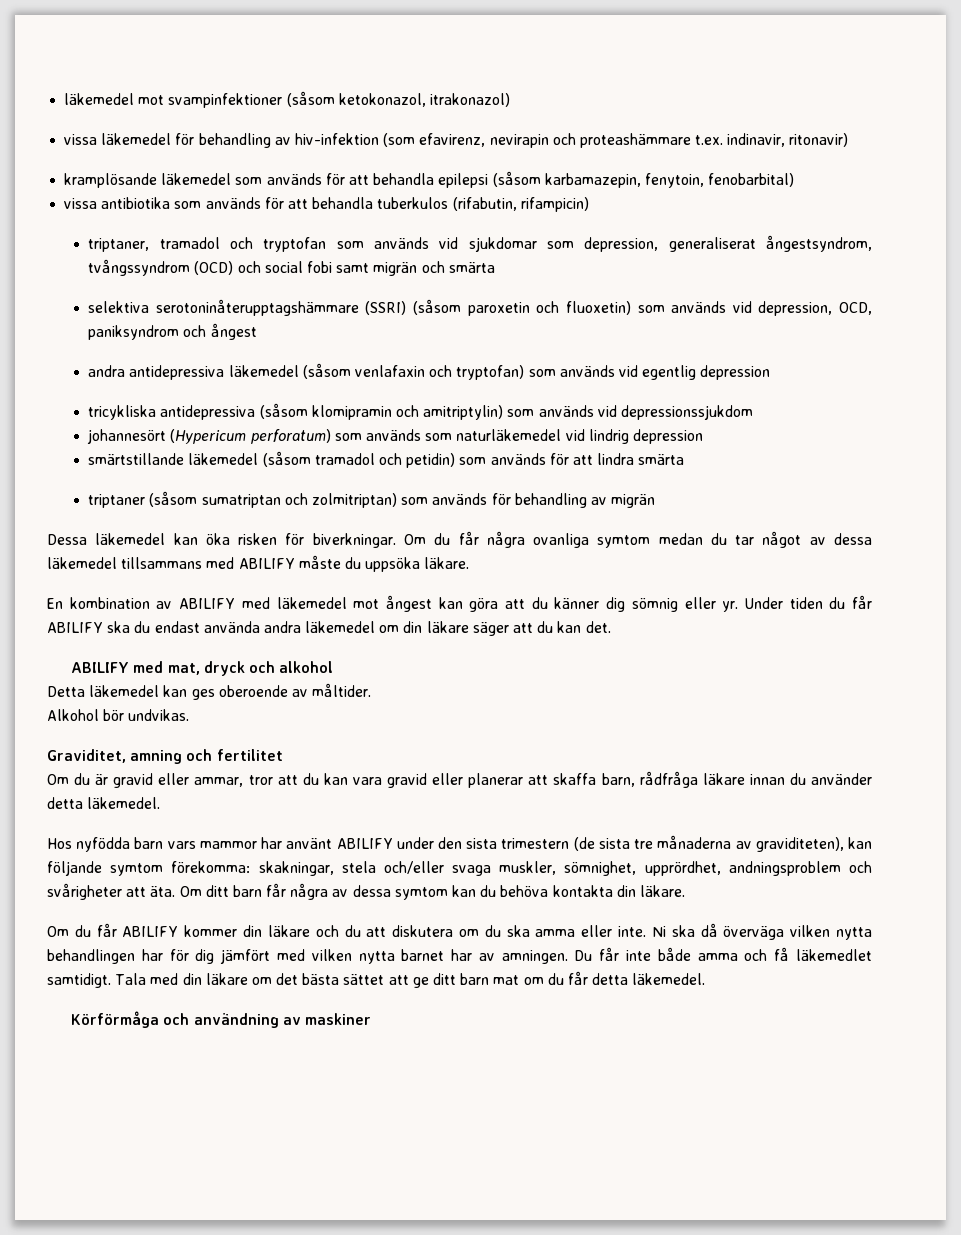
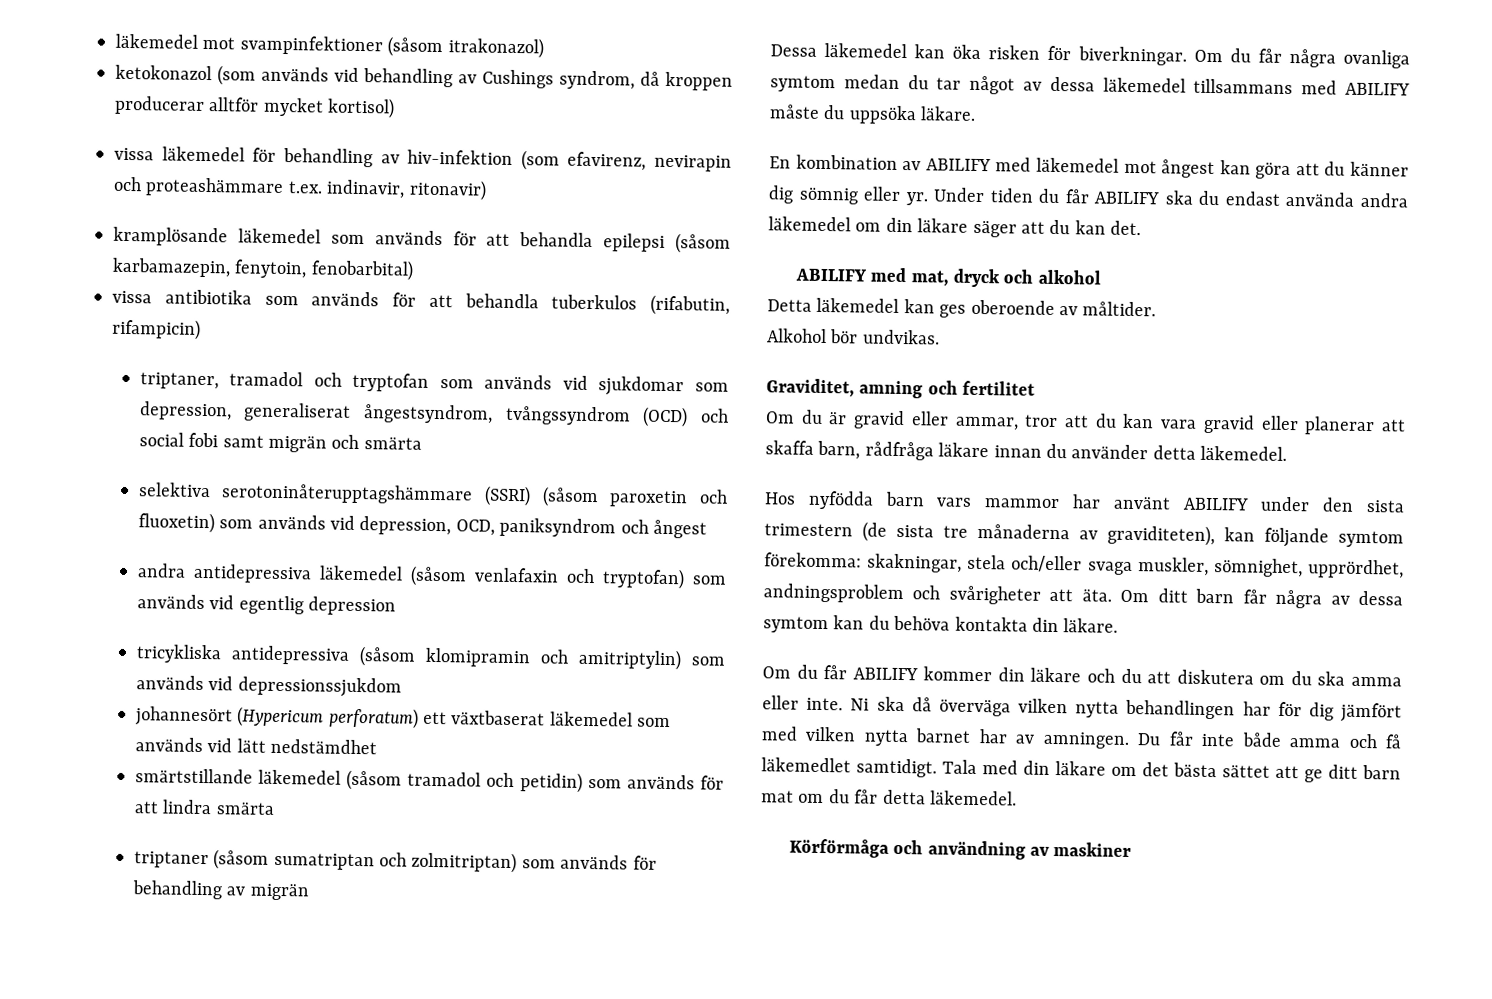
- läkemedel mot svampinfektioner (såsom ketokonazol, itrakonazol)
+ läkemedel mot svampinfektioner (såsom itrakonazol)
+ ketokonazol (som används vid behandling av Cushings syndrom, då kroppen producerar alltför mycket kortisol)
- johannesört (Hypericum perforatum) som används som naturläkemedel vid lindrig depression
+ johannesört (Hypericum perforatum) ett växtbaserat läkemedel som används vid lätt nedstämdhet

